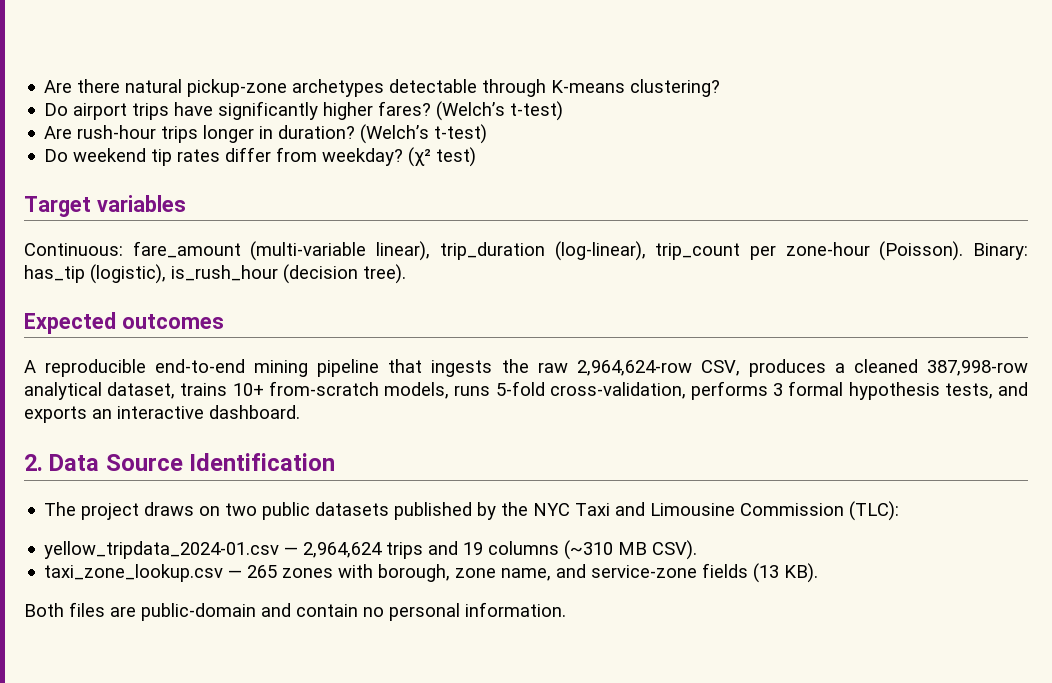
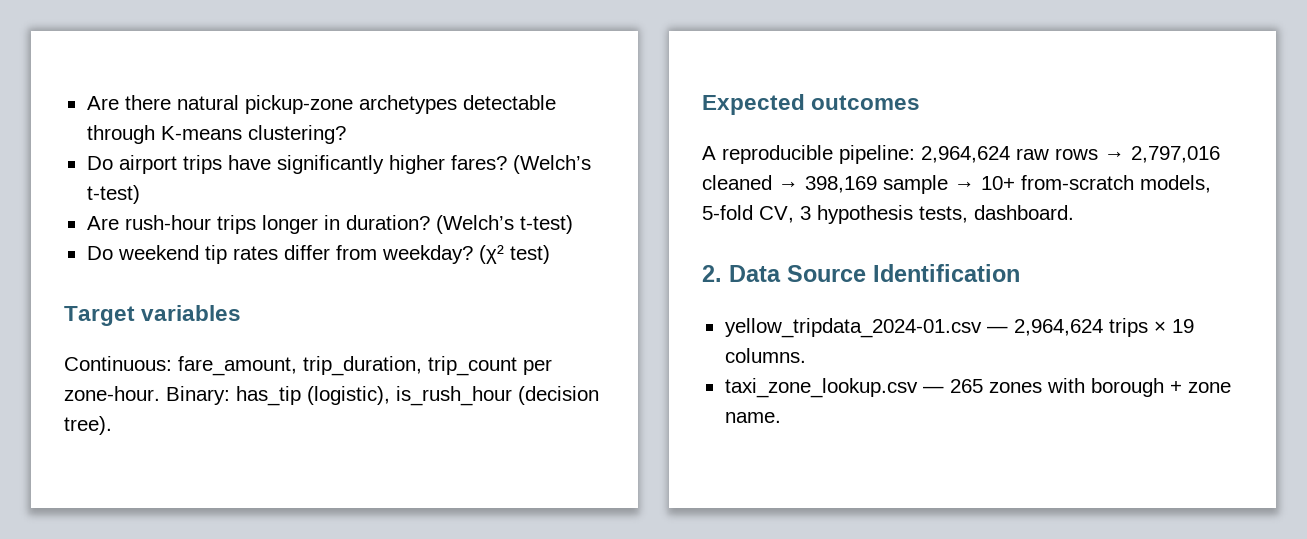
- Continuous: fare_amount (multi-variable linear), trip_duration (log-linear), trip_count per zone-hour (Poisson).
+ Continuous: fare_amount, trip_duration, trip_count per zone-hour.
- A reproducible end-to-end mining pipeline that ingests the raw 2,964,624-row CSV, produces a cleaned 387,998-row analytical dataset, trains 10+ from-scratch models, runs 5-fold cross-validation, performs 3 formal hypothesis tests, and exports an interactive dashboard.
+ A reproducible pipeline: 2,964,624 raw rows → 2,797,016 cleaned → 398,169 sample → 10+ from-scratch models, 5-fold CV, 3 hypothesis tests, dashboard.
- The project draws on two public datasets published by the NYC Taxi and Limousine Commission (TLC):
- yellow_tripdata_2024-01.csv — 2,964,624 trips and 19 columns (~310 MB CSV).
+ yellow_tripdata_2024-01.csv — 2,964,624 trips × 19 columns.
- taxi_zone_lookup.csv — 265 zones with borough, zone name, and service-zone fields (13 KB).
- Both files are public-domain and contain no personal information.
+ taxi_zone_lookup.csv — 265 zones with borough + zone name.

